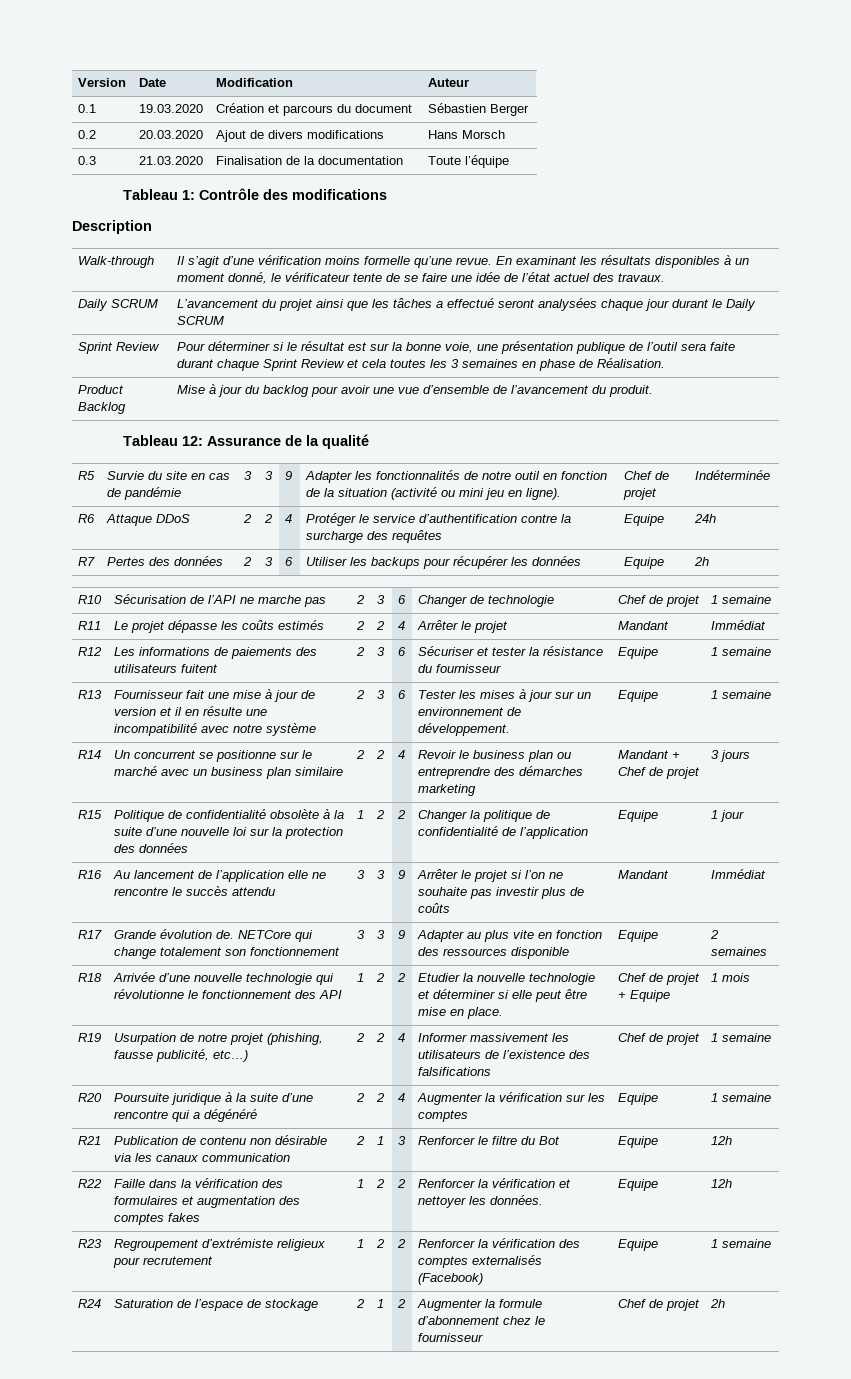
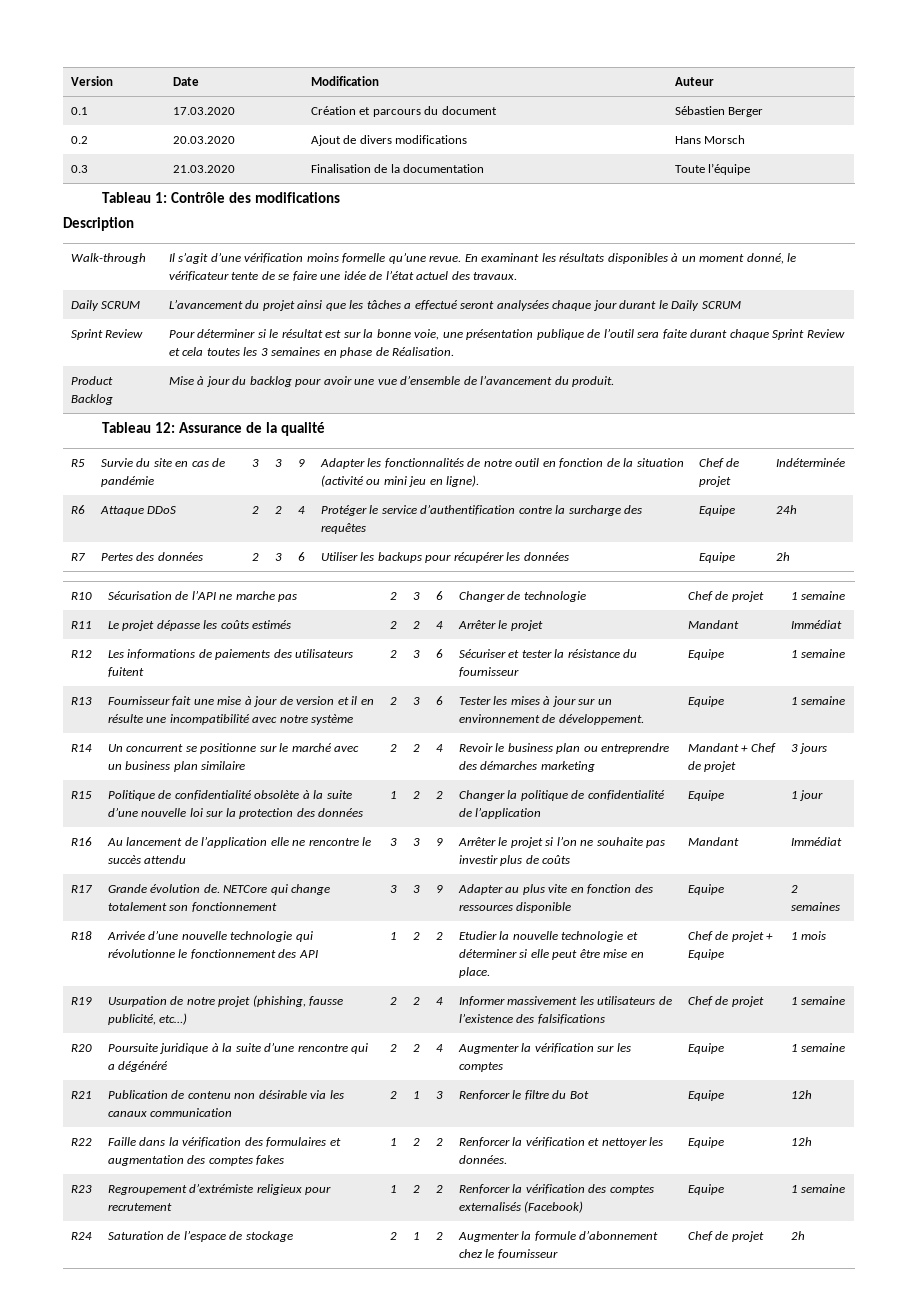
- 0.1 | 19.03.2020 | Création et parcours du document | Sébastien Berger
+ 0.1 | 17.03.2020 | Création et parcours du document | Sébastien Berger

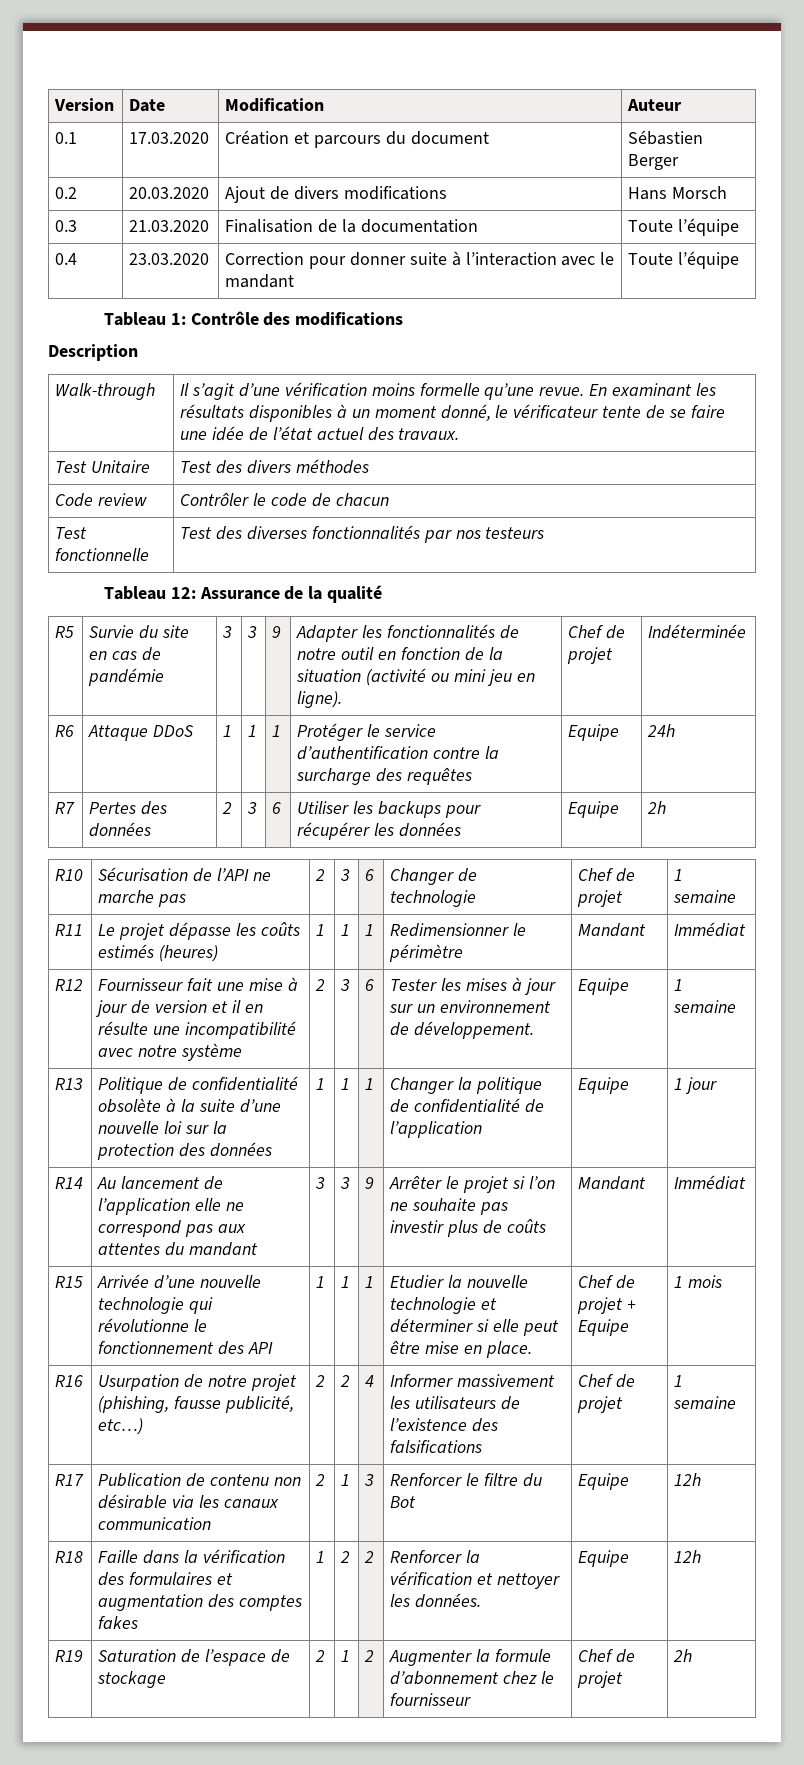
+ 0.4 | 23.03.2020 | Correction pour donner suite à l’interaction avec le mandant | Toute l’équipe
- Daily SCRUM | L’avancement du projet ainsi que les tâches a effectué seront analysées chaque jour durant le Daily SCRUM
- Sprint Review | Pour déterminer si le résultat est sur la bonne voie, une présentation publique de l’outil sera faite durant chaque Sprint Review et cela toutes les 3 semaines en phase de Réalisation.
- Product Backlog | Mise à jour du backlog pour avoir une vue d’ensemble de l’avancement du produit.
+ Test Unitaire | Test des divers méthodes
+ Code review | Contrôler le code de chacun
+ Test fonctionnelle | Test des diverses fonctionnalités par nos testeurs
- R6 | Attaque DDoS | 2 | 2 | 4 | Protéger le service d’authentification contre la surcharge des requêtes | Equipe | 24h
+ R6 | Attaque DDoS | 1 | 1 | 1 | Protéger le service d’authentification contre la surcharge des requêtes | Equipe | 24h
- R11 | Le projet dépasse les coûts estimés | 2 | 2 | 4 | Arrêter le projet | Mandant | Immédiat
- R12 | Les informations de paiements des utilisateurs fuitent | 2 | 3 | 6 | Sécuriser et tester la résistance du fournisseur | Equipe | 1 semaine
- R13 | Fournisseur fait une mise à jour de version et il en résulte une incompatibilité avec notre système | 2 | 3 | 6 | Tester les mises à jour sur un environnement de développement. | Equipe | 1 semaine
+ R11 | Le projet dépasse les coûts estimés (heures) | 1 | 1 | 1 | Redimensionner le périmètre | Mandant | Immédiat
+ R12 | Fournisseur fait une mise à jour de version et il en résulte une incompatibilité avec notre système | 2 | 3 | 6 | Tester les mises à jour sur un environnement de développement. | Equipe | 1 semaine
- R14 | Un concurrent se positionne sur le marché avec un business plan similaire | 2 | 2 | 4 | Revoir le business plan ou entreprendre des démarches marketing | Mandant + Chef de projet | 3 jours
- R15 | Politique de confidentialité obsolète à la suite d’une nouvelle loi sur la protection des données | 1 | 2 | 2 | Changer la politique de confidentialité de l’application | Equipe | 1 jour
+ R13 | Politique de confidentialité obsolète à la suite d’une nouvelle loi sur la protection des données | 1 | 1 | 1 | Changer la politique de confidentialité de l’application | Equipe | 1 jour
- R16 | Au lancement de l’application elle ne rencontre le succès attendu | 3 | 3 | 9 | Arrêter le projet si l’on ne souhaite pas investir plus de coûts | Mandant | Immédiat
+ R14 | Au lancement de l’application elle ne correspond pas aux attentes du mandant | 3 | 3 | 9 | Arrêter le projet si l’on ne souhaite pas investir plus de coûts | Mandant | Immédiat
- R17 | Grande évolution de. NETCore qui change totalement son fonctionnement | 3 | 3 | 9 | Adapter au plus vite en fonction des ressources disponible | Equipe | 2 semaines
- R18 | Arrivée d’une nouvelle technologie qui révolutionne le fonctionnement des API | 1 | 2 | 2 | Etudier la nouvelle technologie et déterminer si elle peut être mise en place. | Chef de projet + Equipe | 1 mois
+ R15 | Arrivée d’une nouvelle technologie qui révolutionne le fonctionnement des API | 1 | 1 | 1 | Etudier la nouvelle technologie et déterminer si elle peut être mise en place. | Chef de projet + Equipe | 1 mois
- R19 | Usurpation de notre projet (phishing, fausse publicité, etc…) | 2 | 2 | 4 | Informer massivement les utilisateurs de l’existence des falsifications | Chef de projet | 1 semaine
+ R16 | Usurpation de notre projet (phishing, fausse publicité, etc…) | 2 | 2 | 4 | Informer massivement les utilisateurs de l’existence des falsifications | Chef de projet | 1 semaine
- R20 | Poursuite juridique à la suite d’une rencontre qui a dégénéré | 2 | 2 | 4 | Augmenter la vérification sur les comptes | Equipe | 1 semaine
- R21 | Publication de contenu non désirable via les canaux communication | 2 | 1 | 3 | Renforcer le filtre du Bot | Equipe | 12h
+ R17 | Publication de contenu non désirable via les canaux communication | 2 | 1 | 3 | Renforcer le filtre du Bot | Equipe | 12h
- R22 | Faille dans la vérification des formulaires et augmentation des comptes fakes | 1 | 2 | 2 | Renforcer la vérification et nettoyer les données. | Equipe | 12h
+ R18 | Faille dans la vérification des formulaires et augmentation des comptes fakes | 1 | 2 | 2 | Renforcer la vérification et nettoyer les données. | Equipe | 12h
- R23 | Regroupement d’extrémiste religieux pour recrutement | 1 | 2 | 2 | Renforcer la vérification des comptes externalisés (Facebook) | Equipe | 1 semaine
- R24 | Saturation de l’espace de stockage | 2 | 1 | 2 | Augmenter la formule d’abonnement chez le fournisseur | Chef de projet | 2h
+ R19 | Saturation de l’espace de stockage | 2 | 1 | 2 | Augmenter la formule d’abonnement chez le fournisseur | Chef de projet | 2h

